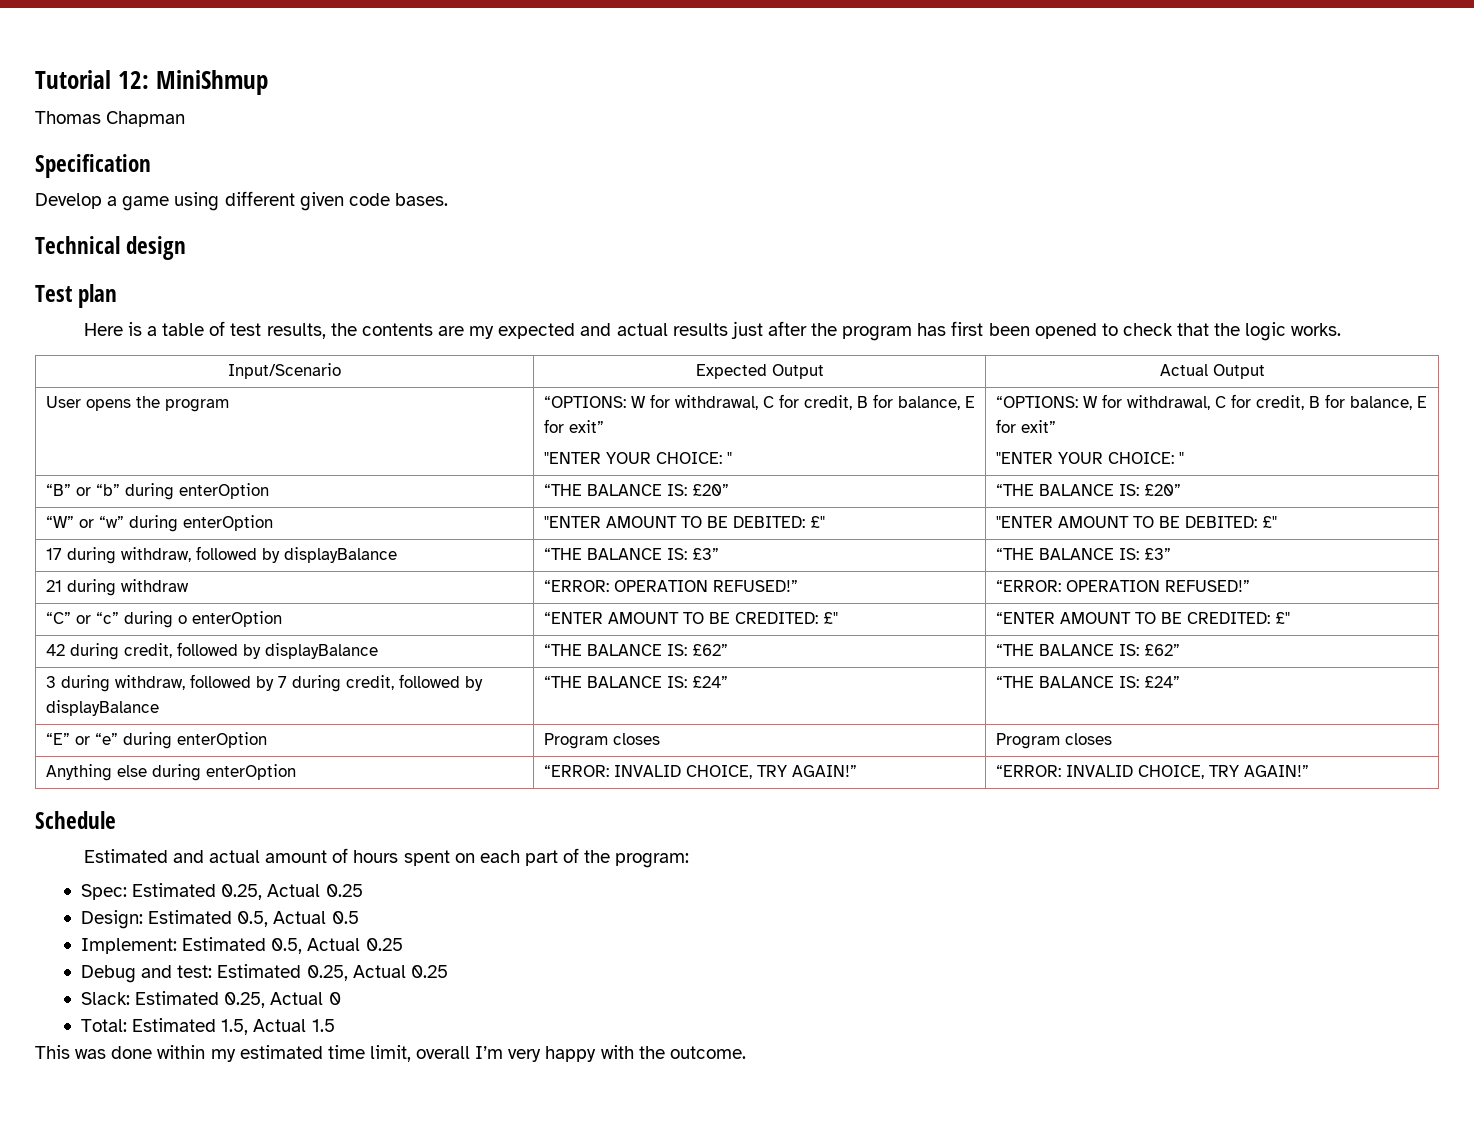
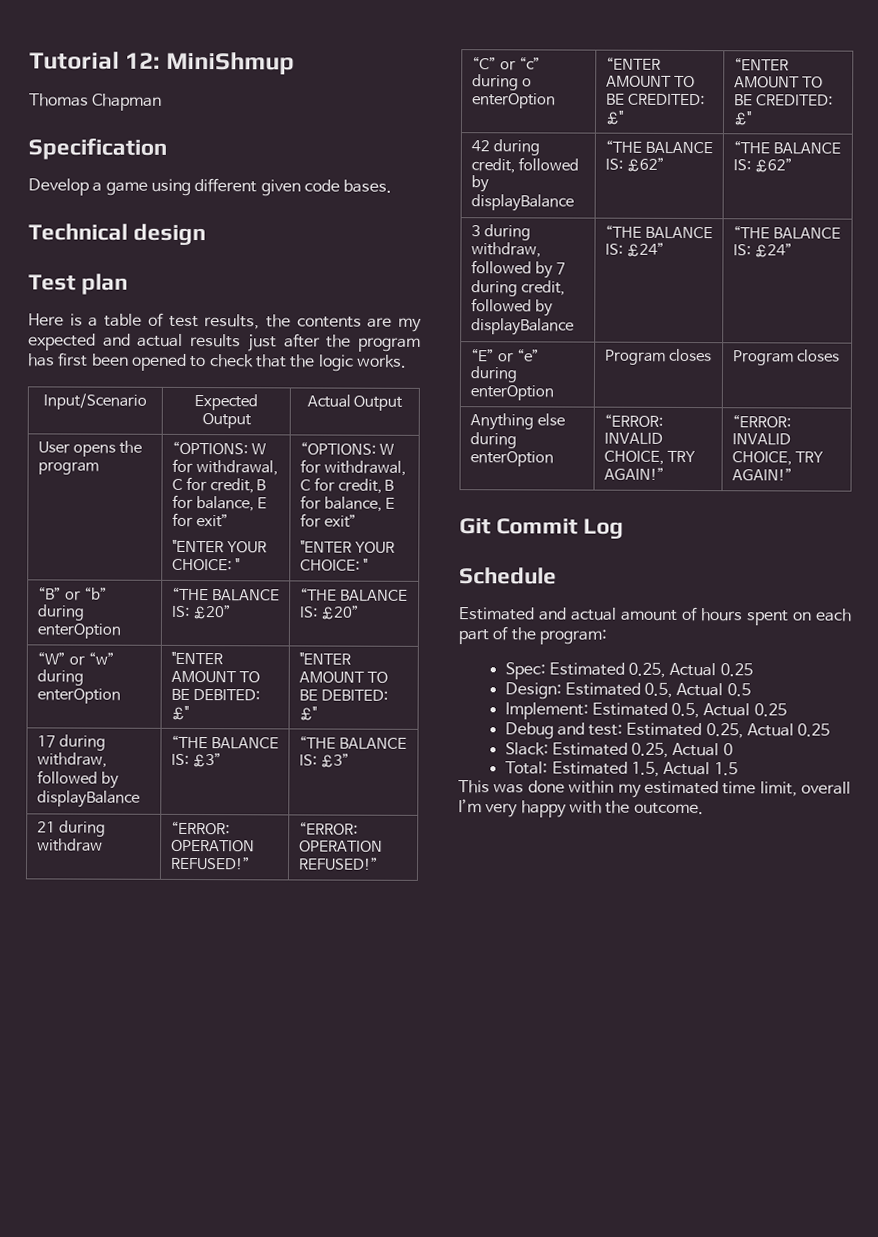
+ Git Commit Log

